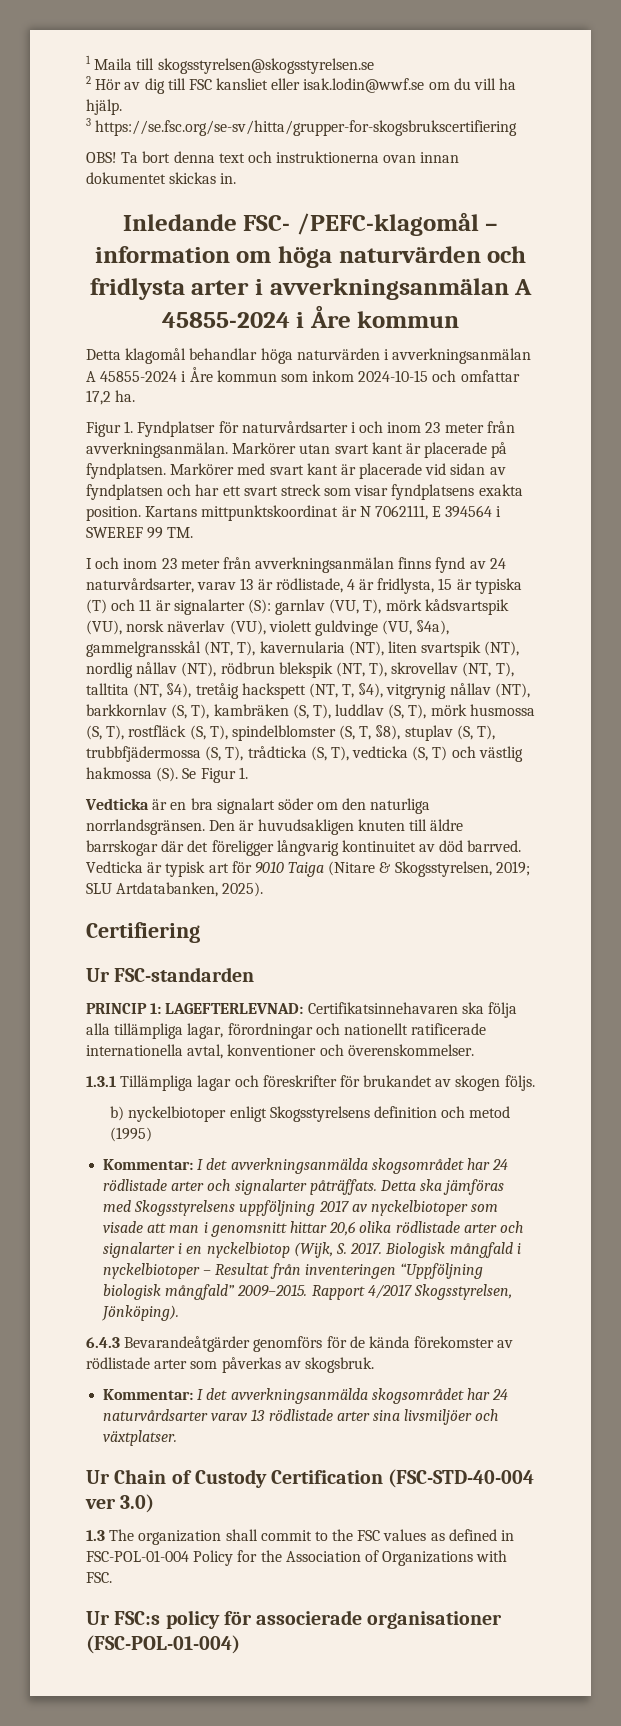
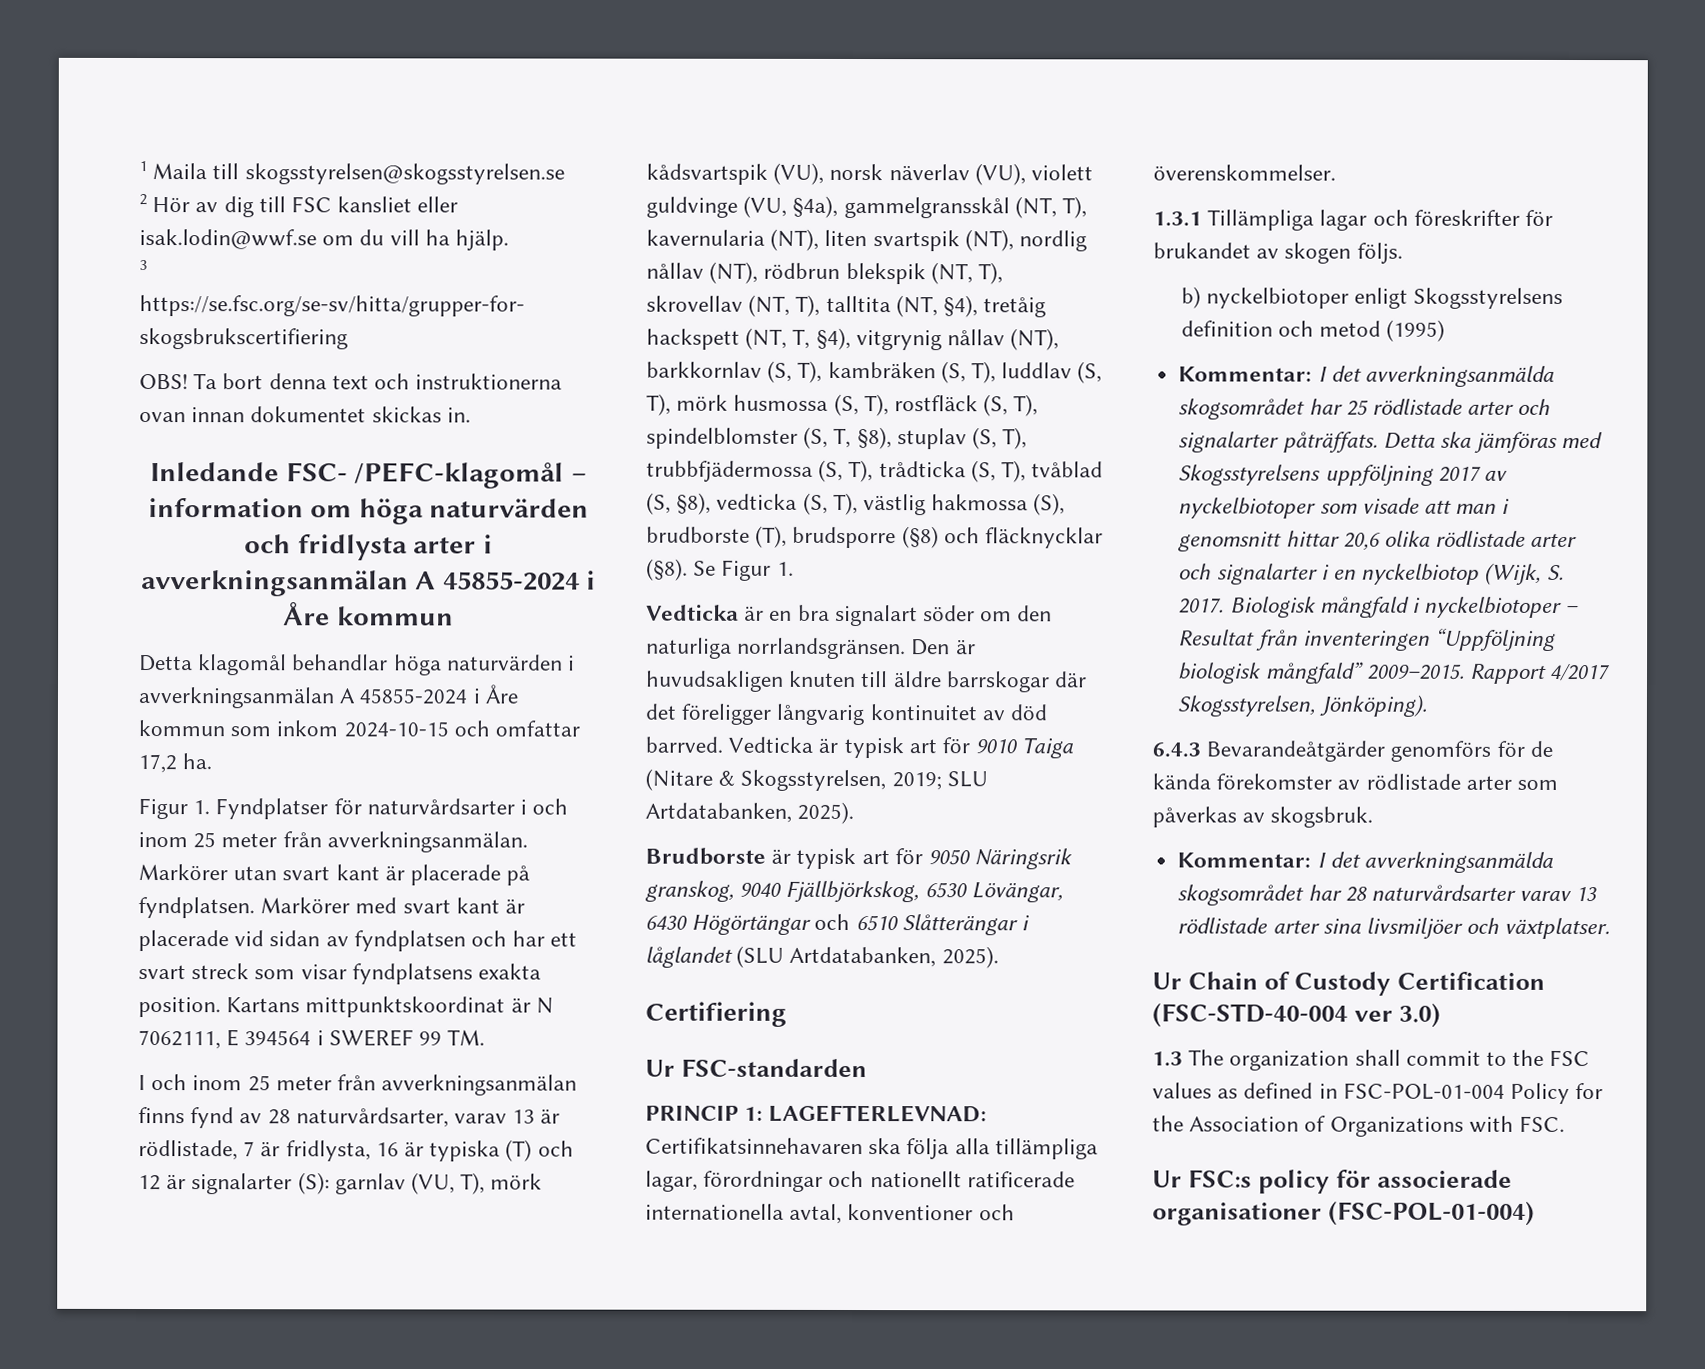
- Figur 1. Fyndplatser för naturvårdsarter i och inom 23 meter från avverkningsanmälan.
+ Figur 1. Fyndplatser för naturvårdsarter i och inom 25 meter från avverkningsanmälan.
- I och inom 23 meter från avverkningsanmälan finns fynd av 24 naturvårdsarter, varav 13 är rödlistade, 4 är fridlysta, 15 är typiska (T) och 11 är signalarter (S):
+ I och inom 25 meter från avverkningsanmälan finns fynd av 28 naturvårdsarter, varav 13 är rödlistade, 7 är fridlysta, 16 är typiska (T) och 12 är signalarter (S):
- garnlav (VU, T), mörk kådsvartspik (VU), norsk näverlav (VU), violett guldvinge (VU, §4a), gammelgransskål (NT, T), kavernularia (NT), liten svartspik (NT), nordlig nållav (NT), rödbrun blekspik (NT, T), skrovellav (NT, T), talltita (NT, §4), tretåig hackspett (NT, T, §4), vitgrynig nållav (NT), barkkornlav (S, T), kambräken (S, T), luddlav (S, T), mörk husmossa (S, T), rostfläck (S, T), spindelblomster (S, T, §8), stuplav (S, T), trubbfjädermossa (S, T), trådticka (S, T), vedticka (S, T) och västlig hakmossa (S). Se Figur 1.
+ garnlav (VU, T), mörk kådsvartspik (VU), norsk näverlav (VU), violett guldvinge (VU, §4a), gammelgransskål (NT, T), kavernularia (NT), liten svartspik (NT), nordlig nållav (NT), rödbrun blekspik (NT, T), skrovellav (NT, T), talltita (NT, §4), tretåig hackspett (NT, T, §4), vitgrynig nållav (NT), barkkornlav (S, T), kambräken (S, T), luddlav (S, T), mörk husmossa (S, T), rostfläck (S, T), spindelblomster (S, T, §8), stuplav (S, T), trubbfjädermossa (S, T), trådticka (S, T), tvåblad (S, §8), vedticka (S, T), västlig hakmossa (S), brudborste (T), brudsporre (§8) och fläcknycklar (§8). Se Figur 1.
+ Brudborste är typisk art för 9050 Näringsrik granskog, 9040 Fjällbjörkskog, 6530 Lövängar, 6430 Högörtängar och 6510 Slåtterängar i låglandet (SLU Artdatabanken, 2025).
- Kommentar: I det avverkningsanmälda skogsområdet har 24 rödlistade arter och signalarter påträffats.
+ Kommentar: I det avverkningsanmälda skogsområdet har 25 rödlistade arter och signalarter påträffats.
- Kommentar: I det avverkningsanmälda skogsområdet har 24 naturvårdsarter varav 13 rödlistade arter sina livsmiljöer och växtplatser.
+ Kommentar: I det avverkningsanmälda skogsområdet har 28 naturvårdsarter varav 13 rödlistade arter sina livsmiljöer och växtplatser.

